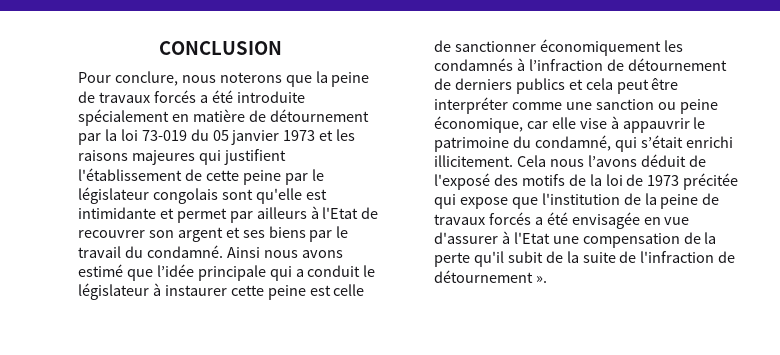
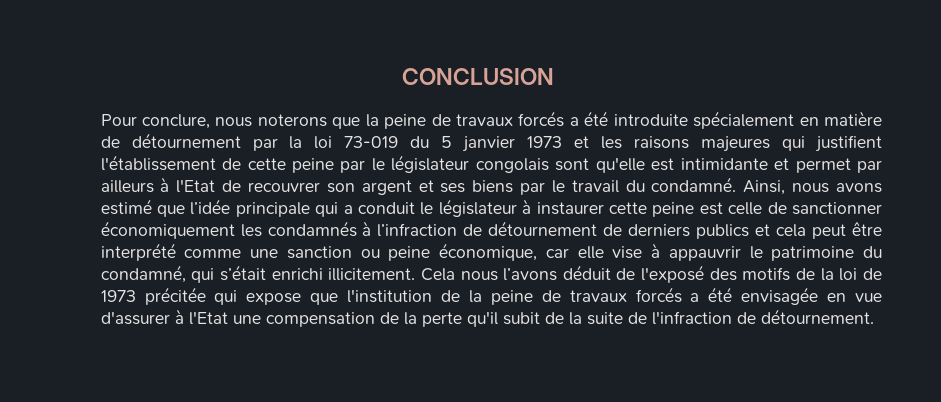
- Pour conclure, nous noterons que la peine de travaux forcés a été introduite spécialement en matière de détournement par la loi 73-019 du 05 janvier 1973 et les raisons majeures qui justifient l'établissement de cette peine par le législateur congolais sont qu'elle est intimidante et permet par ailleurs à l'Etat de recouvrer son argent et ses biens par le travail du condamné.
+ Pour conclure, nous noterons que la peine de travaux forcés a été introduite spécialement en matière de détournement par la loi 73-019 du 5 janvier 1973 et les raisons majeures qui justifient l'établissement de cette peine par le législateur congolais sont qu'elle est intimidante et permet par ailleurs à l'Etat de recouvrer son argent et ses biens par le travail du condamné.
- Ainsi nous avons estimé que l’idée principale qui a conduit le législateur à instaurer cette peine est celle de sanctionner économiquement les condamnés à l’infraction de détournement de derniers publics et cela peut être interpréter comme une sanction ou peine économique, car elle vise à appauvrir le patrimoine du condamné, qui s’était enrichi illicitement.
+ Ainsi, nous avons estimé que l’idée principale qui a conduit le législateur à instaurer cette peine est celle de sanctionner économiquement les condamnés à l’infraction de détournement de derniers publics et cela peut être interprété comme une sanction ou peine économique, car elle vise à appauvrir le patrimoine du condamné, qui s’était enrichi illicitement.
- Cela nous l’avons déduit de l'exposé des motifs de la loi de 1973 précitée qui expose que l'institution de la peine de travaux forcés a été envisagée en vue d'assurer à l'Etat une compensation de la perte qu'il subit de la suite de l'infraction de détournement ».
+ Cela nous l’avons déduit de l'exposé des motifs de la loi de 1973 précitée qui expose que l'institution de la peine de travaux forcés a été envisagée en vue d'assurer à l'Etat une compensation de la perte qu'il subit de la suite de l'infraction de détournement.

